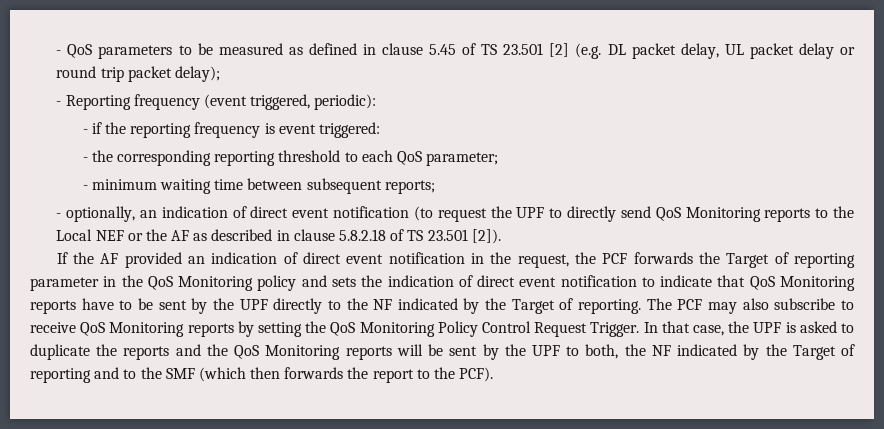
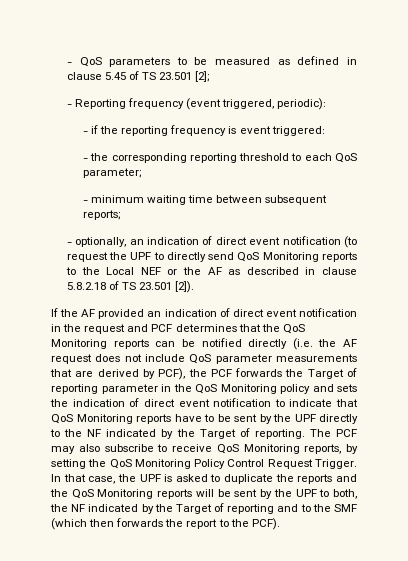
- - QoS parameters to be measured as defined in clause 5.45 of TS 23.501 [2] (e.g. DL packet delay, UL packet delay or round trip packet delay);
+ - QoS parameters to be measured as defined in clause 5.45 of TS 23.501 [2];
- If the AF provided an indication of direct event notification in the request, the PCF forwards the Target of reporting parameter in the QoS Monitoring policy and sets the indication of direct event notification to indicate that QoS Monitoring reports have to be sent by the UPF directly to the NF indicated by the Target of reporting.
+ If the AF provided an indication of direct event notification in the request and PCF determines that the QoS Monitoring reports can be notified directly (i.e. the AF request does not include QoS parameter measurements that are derived by PCF), the PCF forwards the Target of reporting parameter in the QoS Monitoring policy and sets the indication of direct event notification to indicate that QoS Monitoring reports have to be sent by the UPF directly to the NF indicated by the Target of reporting.
- The PCF may also subscribe to receive QoS Monitoring reports by setting the QoS Monitoring Policy Control Request Trigger.
+ The PCF may also subscribe to receive QoS Monitoring reports, by setting the QoS Monitoring Policy Control Request Trigger.

